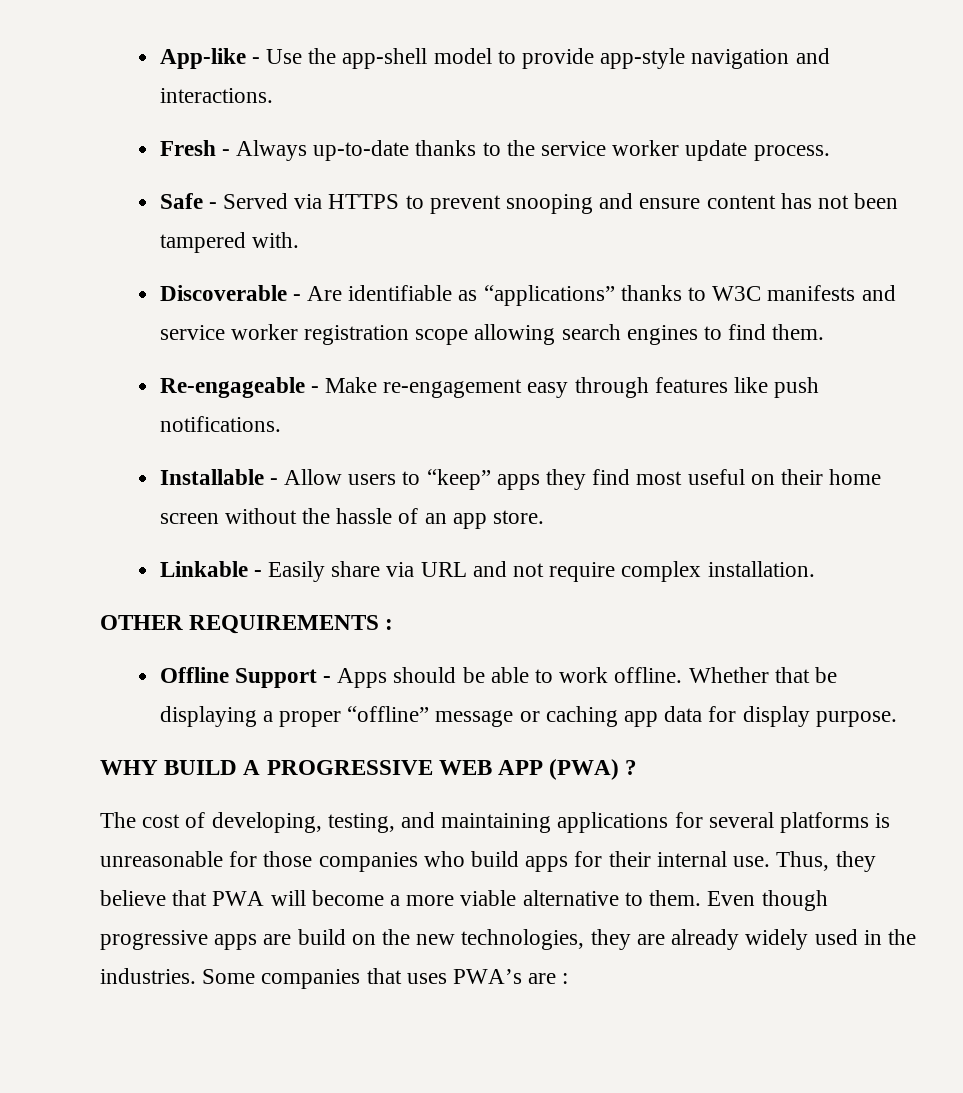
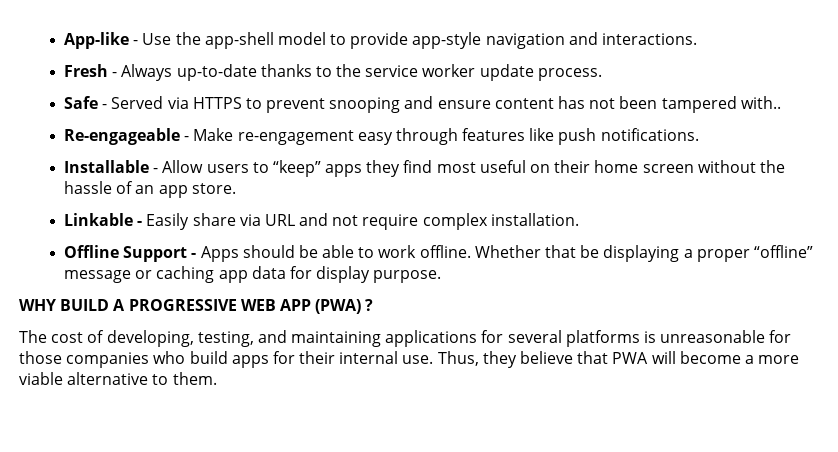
- Safe - Served via HTTPS to prevent snooping and ensure content has not been tampered with.
- Discoverable - Are identifiable as “applications” thanks to W3C manifests and service worker registration scope allowing search engines to find them.
+ Safe - Served via HTTPS to prevent snooping and ensure content has not been tampered with..
- OTHER REQUIREMENTS :
- Even though progressive apps are build on the new technologies, they are already widely used in the industries. Some companies that uses PWA’s are :

